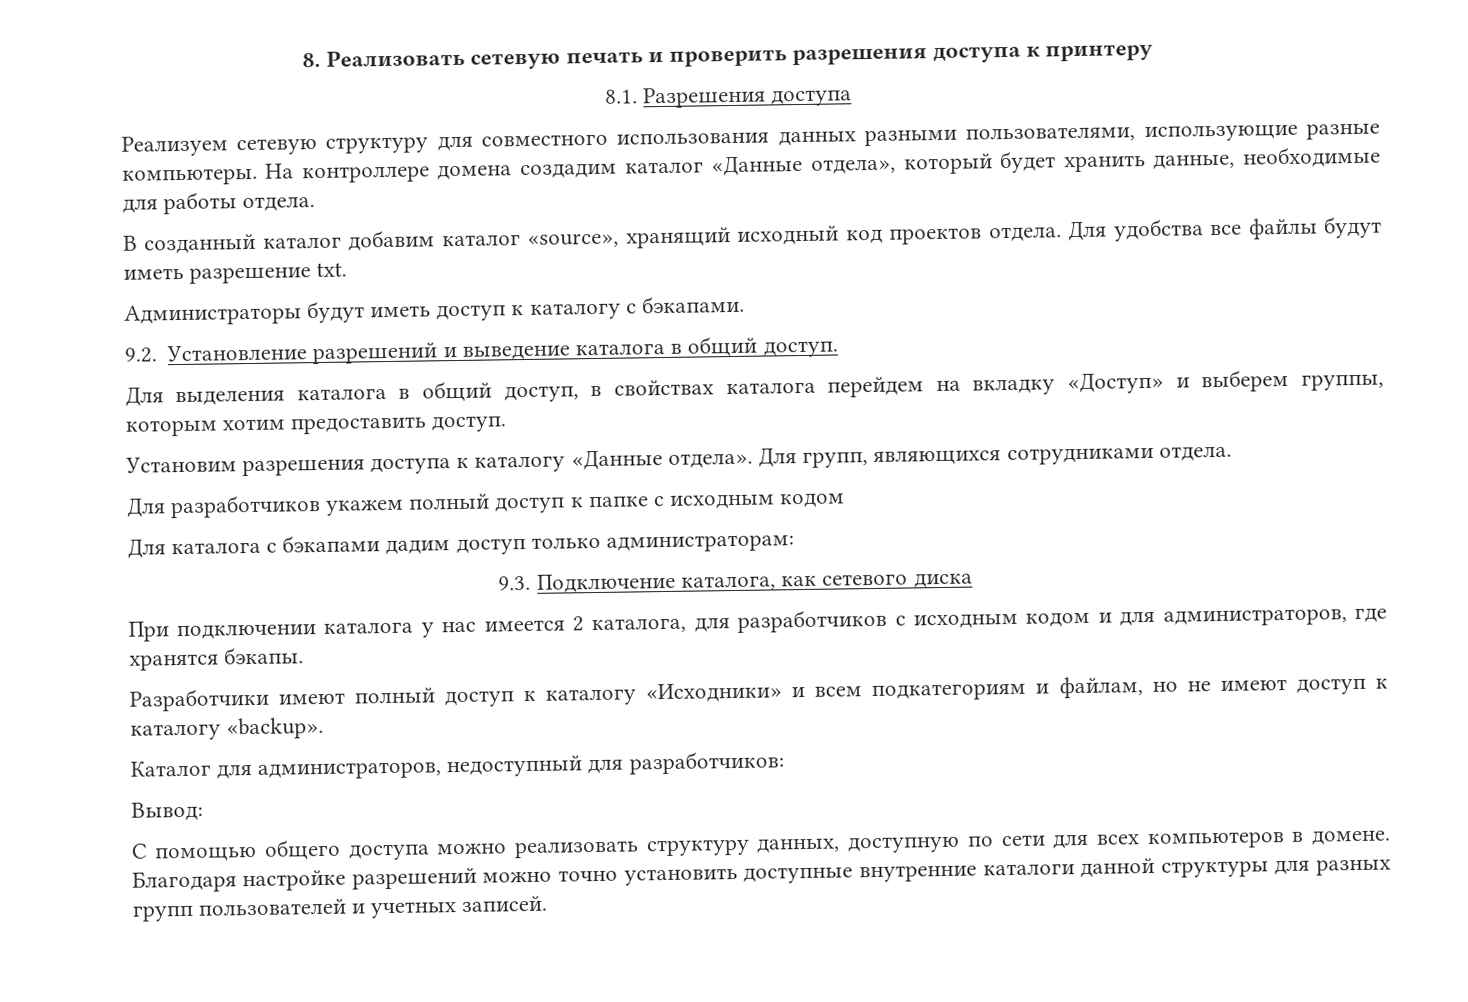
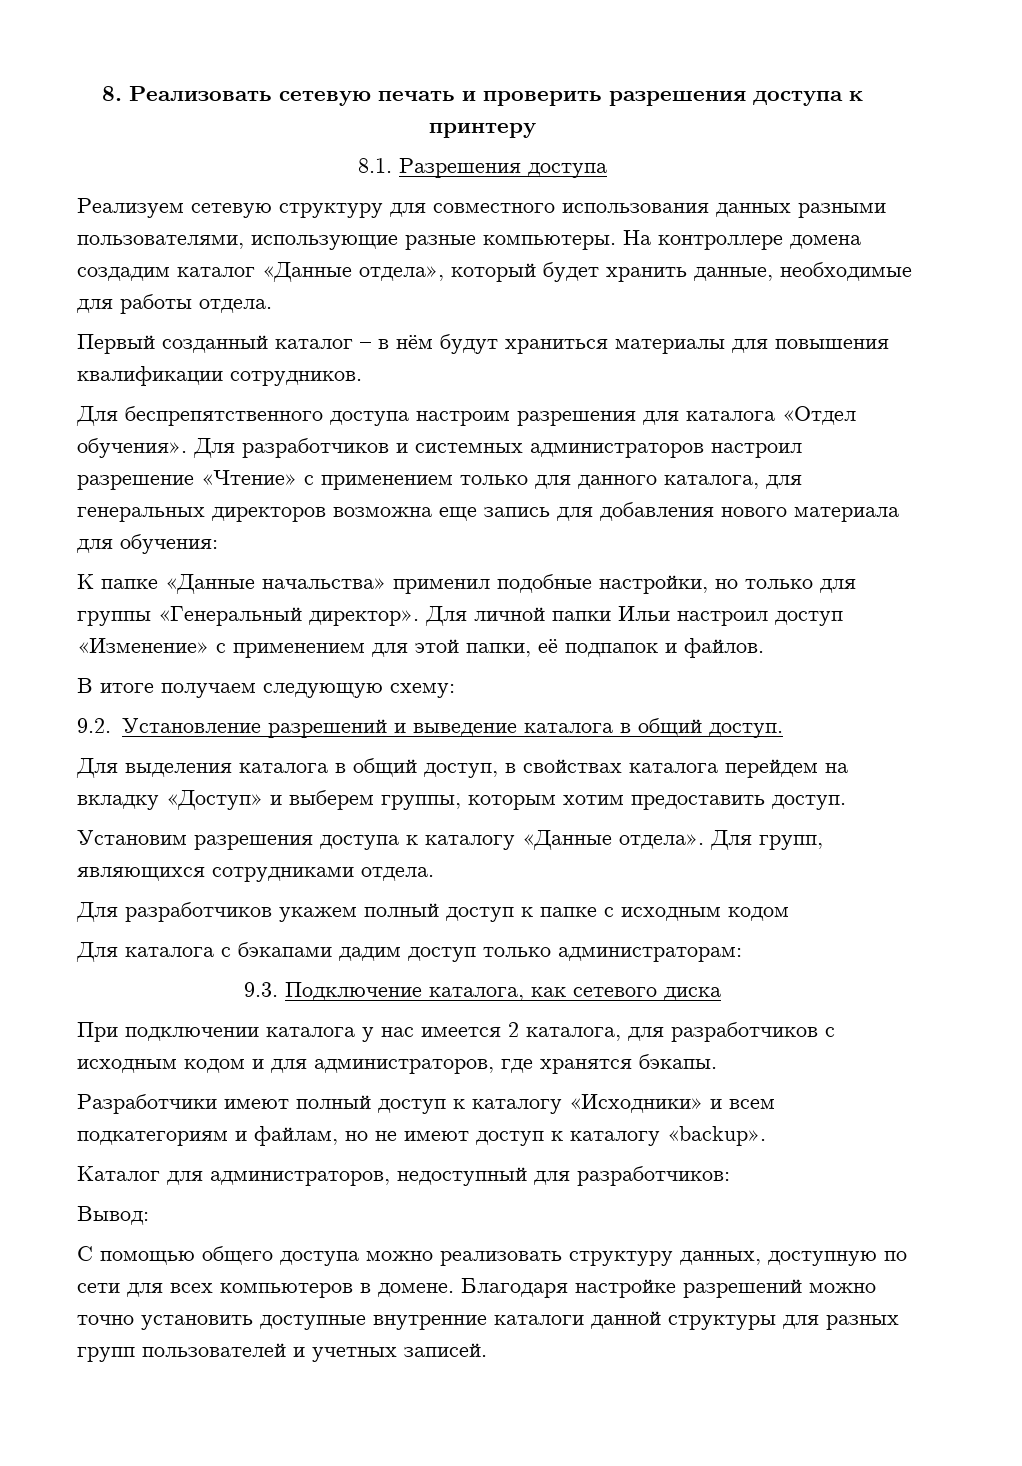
- В созданный каталог добавим каталог «source», хранящий исходный код проектов отдела. Для удобства все файлы будут иметь разрешение txt.
- Администраторы будут иметь доступ к каталогу с бэкапами.
+ Первый созданный каталог – в нём будут храниться материалы для повышения квалификации сотрудников.
+ Для беспрепятственного доступа настроим разрешения для каталога «Отдел обучения». Для разработчиков и системных администраторов настроил разрешение «Чтение» с применением только для данного каталога, для генеральных директоров возможна еще запись для добавления нового материала для обучения:
+ К папке «Данные начальства» применил подобные настройки, но только для группы «Генеральный директор». Для личной папки Ильи настроил доступ «Изменение» с применением для этой папки, её подпапок и файлов.
+ В итоге получаем следующую схему:

